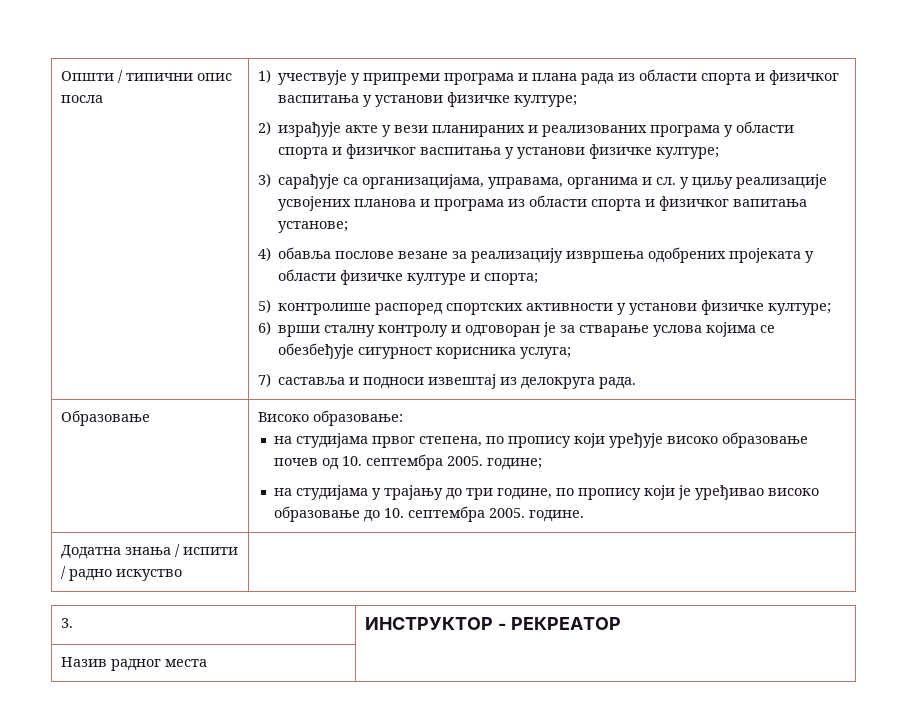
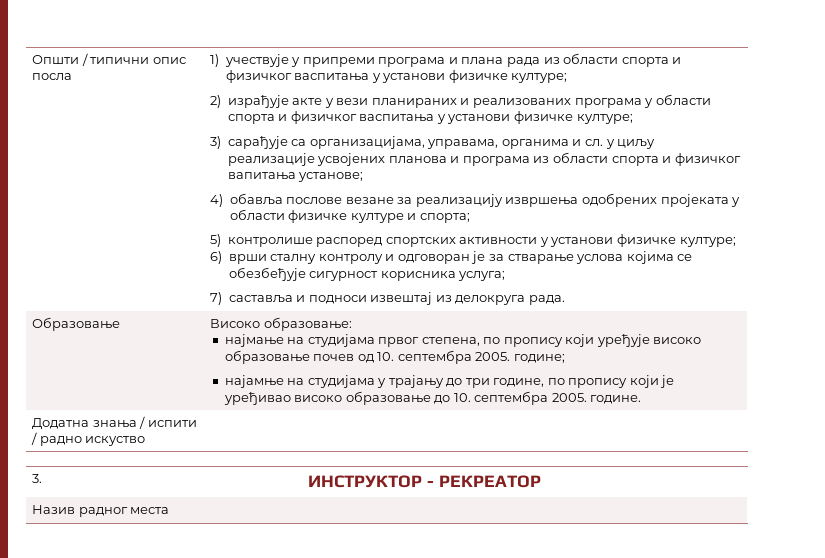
  Образовање | Високо образовање:
- на студијама првог степена, по пропису који уређује високо образовање почев од 10. септембра 2005. године;
- на студијама у трајању до три године, по пропису који је уређивао високо образовање до 10. септембра 2005. године.
+ најмање на студијама првог степена, по пропису који уређује високо образовање почев од 10. септембра 2005. године;
+ најамње на студијама у трајању до три године, по пропису који је уређивао високо образовање до 10. септембра 2005. године.

